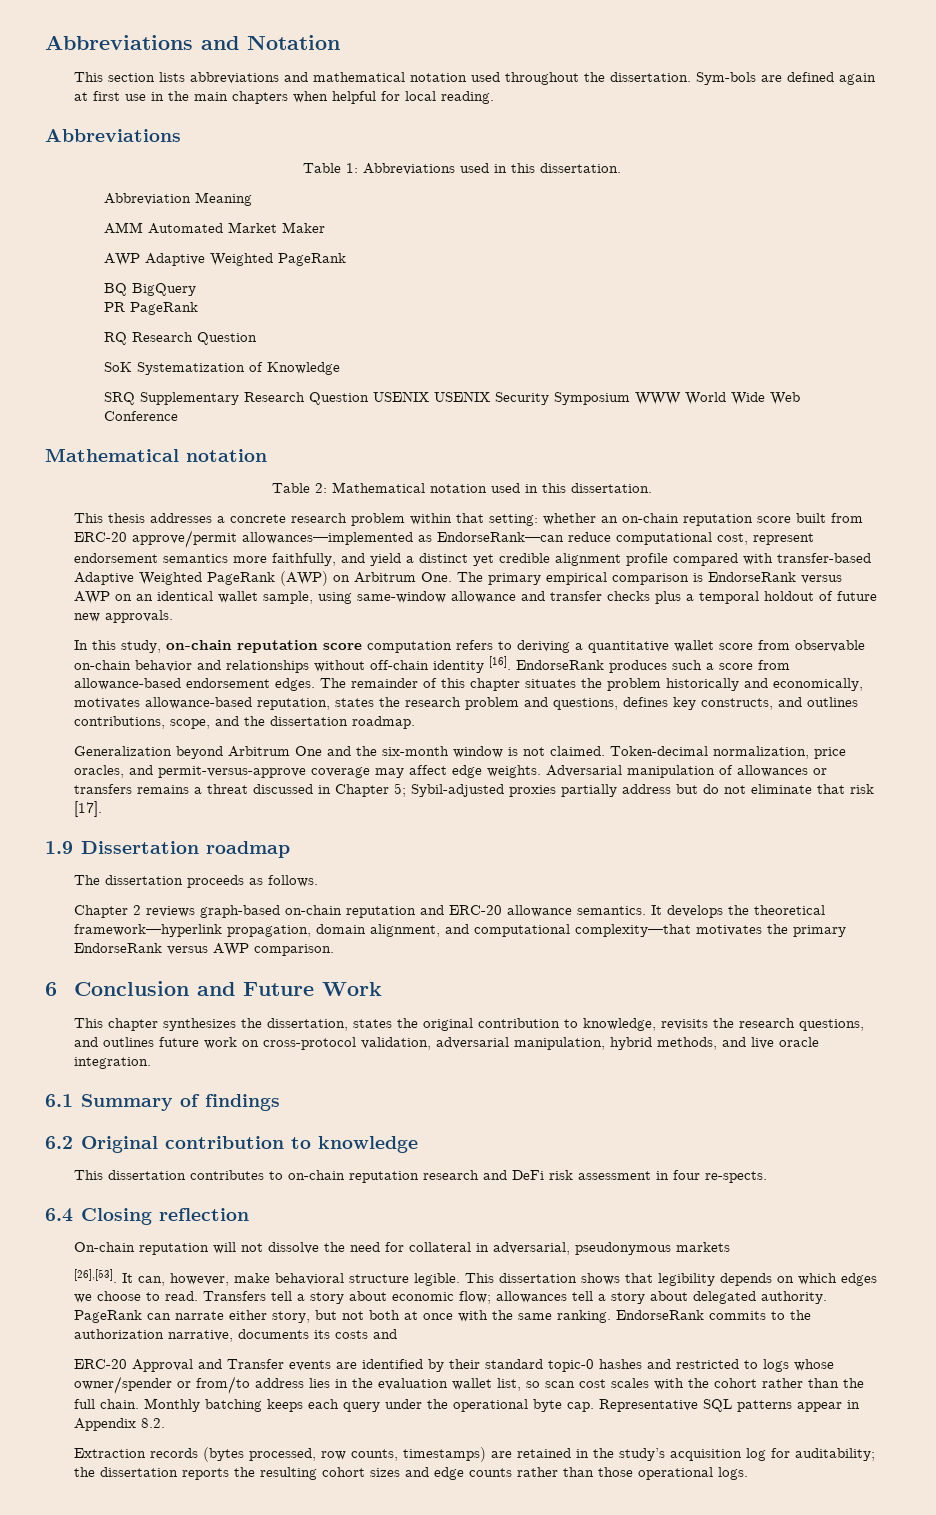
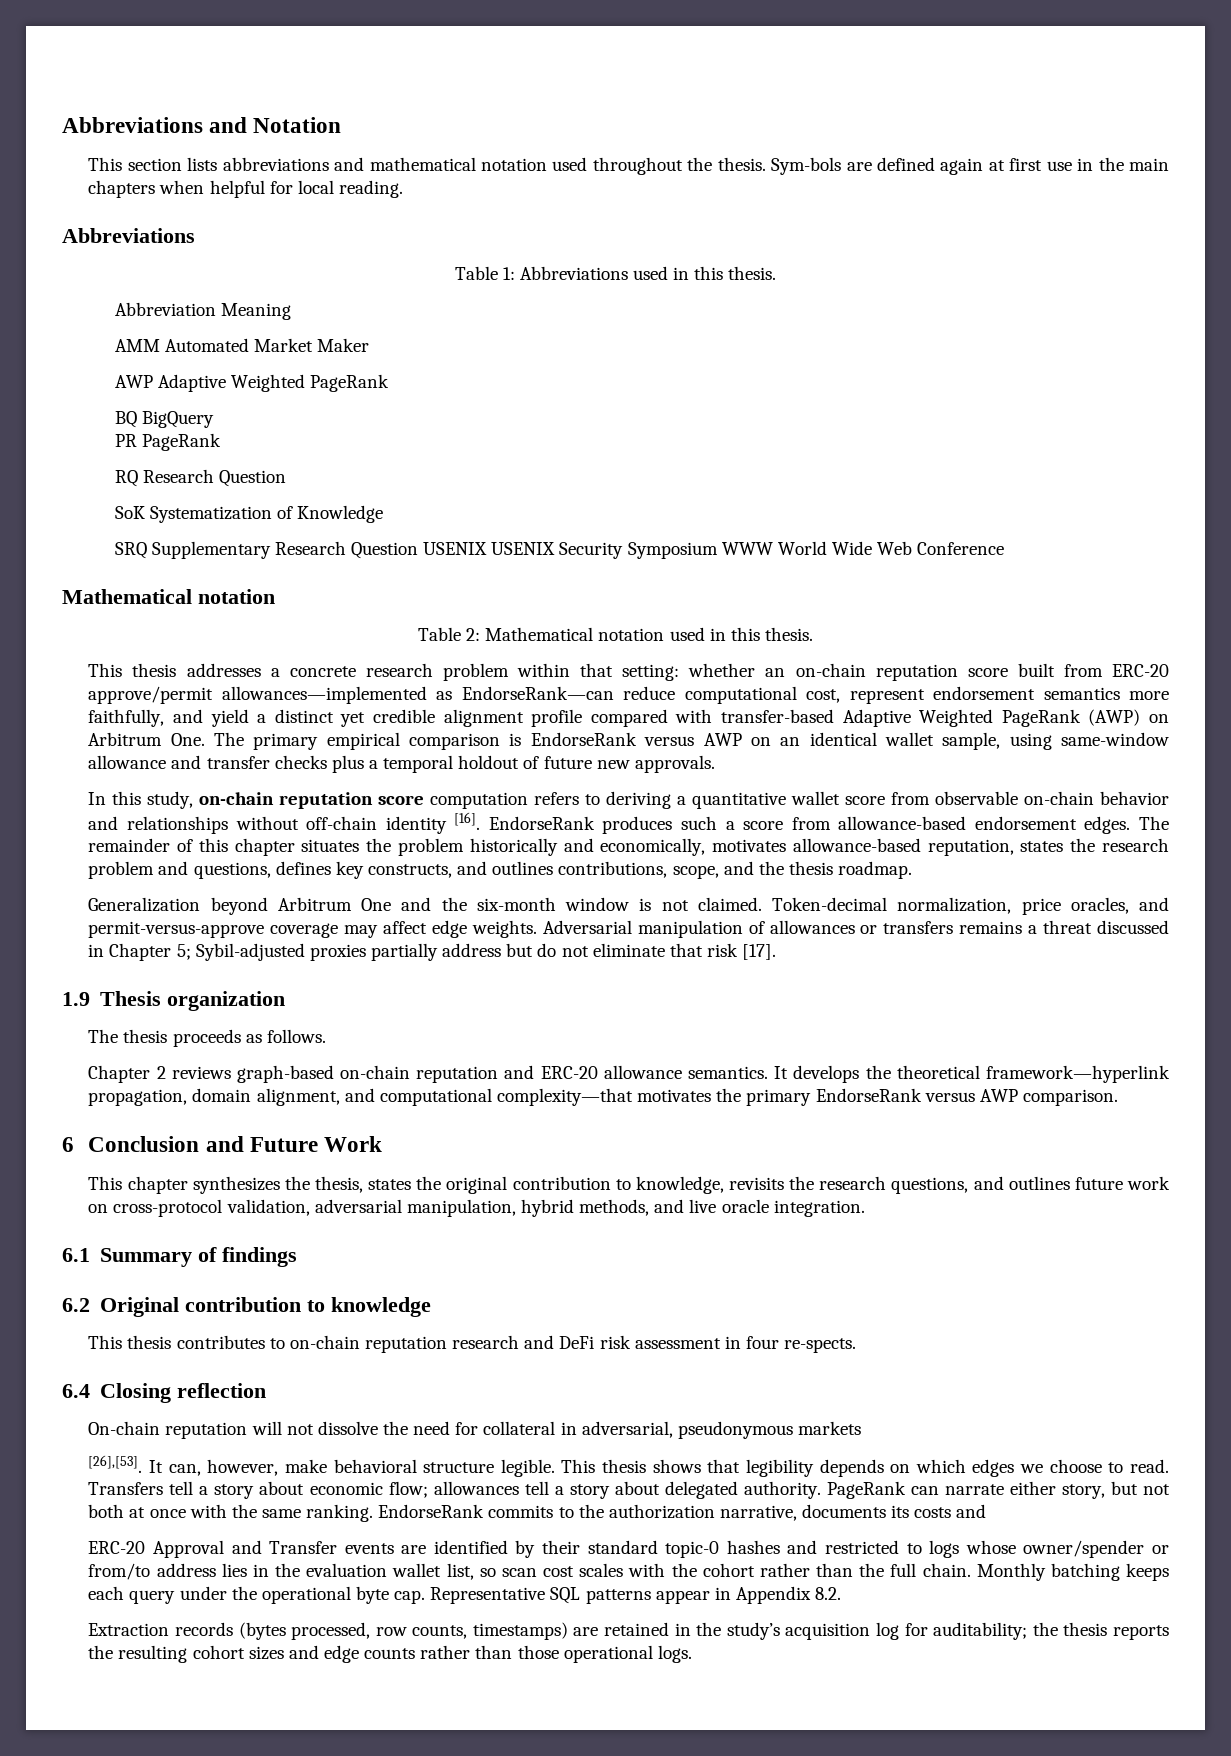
- This section lists abbreviations and mathematical notation used throughout the dissertation.
+ This section lists abbreviations and mathematical notation used throughout the thesis.
- Table 1: Abbreviations used in this dissertation.
+ Table 1: Abbreviations used in this thesis.
- Table 2: Mathematical notation used in this dissertation.
+ Table 2: Mathematical notation used in this thesis.
- The remainder of this chapter situates the problem historically and economically, motivates allowance-based reputation, states the research problem and questions, defines key constructs, and outlines contributions, scope, and the dissertation roadmap.
+ The remainder of this chapter situates the problem historically and economically, motivates allowance-based reputation, states the research problem and questions, defines key constructs, and outlines contributions, scope, and the thesis roadmap.
- 1.9 Dissertation roadmap
- The dissertation proceeds as follows.
+ 1.9 Thesis organization
+ The thesis proceeds as follows.
- This chapter synthesizes the dissertation, states the original contribution to knowledge, revisits the research questions, and outlines future work on cross-protocol validation, adversarial manipulation, hybrid methods, and live oracle integration.
+ This chapter synthesizes the thesis, states the original contribution to knowledge, revisits the research questions, and outlines future work on cross-protocol validation, adversarial manipulation, hybrid methods, and live oracle integration.
- This dissertation contributes to on-chain reputation research and DeFi risk assessment in four re-spects.
+ This thesis contributes to on-chain reputation research and DeFi risk assessment in four re-spects.
- This dissertation shows that legibility depends on which edges we choose to read.
+ This thesis shows that legibility depends on which edges we choose to read.
- Extraction records (bytes processed, row counts, timestamps) are retained in the study’s acquisition log for auditability; the dissertation reports the resulting cohort sizes and edge counts rather than those operational logs.
+ Extraction records (bytes processed, row counts, timestamps) are retained in the study’s acquisition log for auditability; the thesis reports the resulting cohort sizes and edge counts rather than those operational logs.

